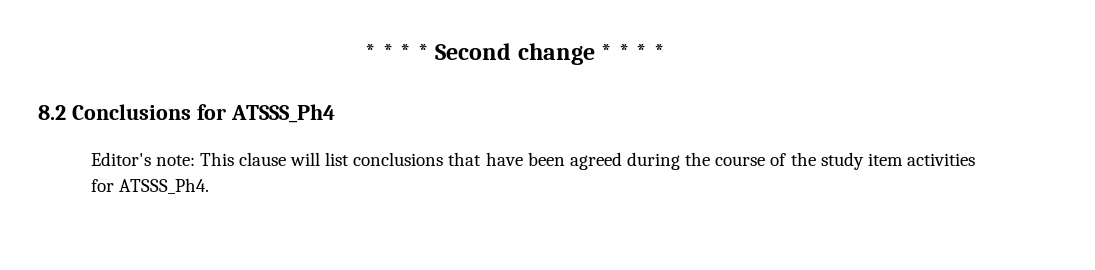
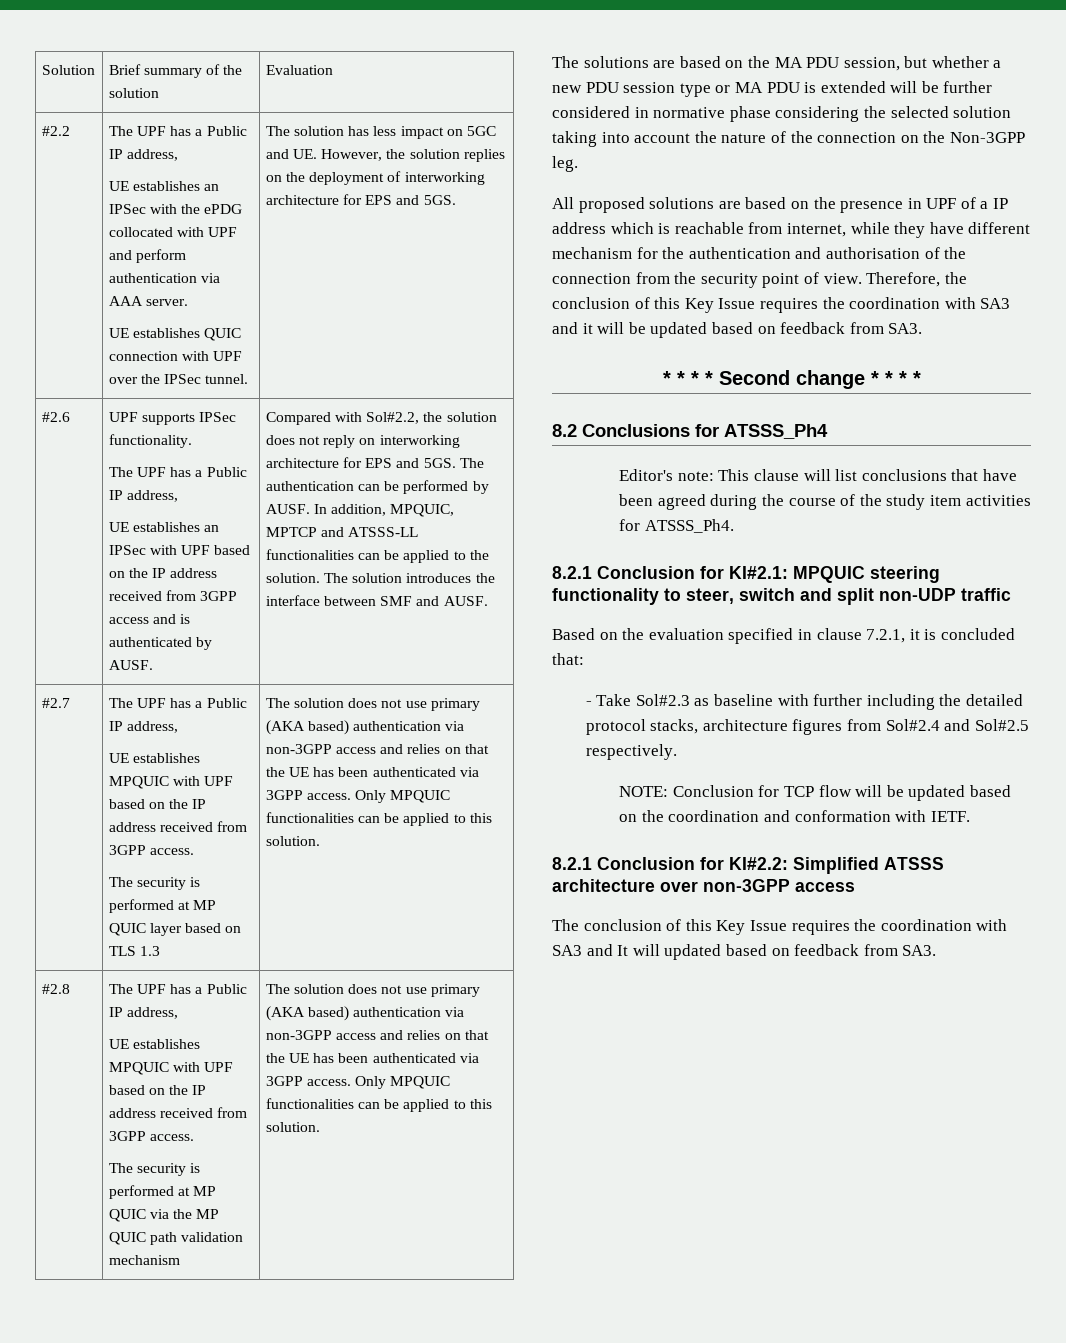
+ Solution | Brief summary of the solution | Evaluation
+ #2.2 | The UPF has a Public IP address,
+ UE establishes an IPSec with the ePDG collocated with UPF and perform authentication via AAA server.
+ UE establishes QUIC connection with UPF over the IPSec tunnel. | The solution has less impact on 5GC and UE. However, the solution replies on the deployment of interworking architecture for EPS and 5GS.
+ #2.6 | UPF supports IPSec functionality.
+ The UPF has a Public IP address,
+ UE establishes an IPSec with UPF based on the IP address received from 3GPP access and is authenticated by AUSF. | Compared with Sol#2.2, the solution does not reply on interworking architecture for EPS and 5GS. The authentication can be performed by AUSF. In addition, MPQUIC, MPTCP and ATSSS-LL functionalities can be applied to the solution. The solution introduces the interface between SMF and AUSF.
+ #2.7 | The UPF has a Public IP address,
+ UE establishes MPQUIC with UPF based on the IP address received from 3GPP access.
+ The security is performed at MP QUIC layer based on TLS 1.3 | The solution does not use primary (AKA based) authentication via non-3GPP access and relies on that the UE has been authenticated via 3GPP access. Only MPQUIC functionalities can be applied to this solution.
+ #2.8 | The UPF has a Public IP address,
+ UE establishes MPQUIC with UPF based on the IP address received from 3GPP access.
+ The security is performed at MP QUIC via the MP QUIC path validation mechanism | The solution does not use primary (AKA based) authentication via non-3GPP access and relies on that the UE has been authenticated via 3GPP access. Only MPQUIC functionalities can be applied to this solution.
+ The solutions are based on the MA PDU session, but whether a new PDU session type or MA PDU is extended will be further considered in normative phase considering the selected solution taking into account the nature of the connection on the Non-3GPP leg.
+ All proposed solutions are based on the presence in UPF of a IP address which is reachable from internet, while they have different mechanism for the authentication and authorisation of the connection from the security point of view. Therefore, the conclusion of this Key Issue requires the coordination with SA3 and it will be updated based on feedback from SA3.
+ 8.2.1 Conclusion for KI#2.1: MPQUIC steering functionality to steer, switch and split non-UDP traffic
+ Based on the evaluation specified in clause 7.2.1, it is concluded that:
+ - Take Sol#2.3 as baseline with further including the detailed protocol stacks, architecture figures from Sol#2.4 and Sol#2.5 respectively.
+ NOTE: Conclusion for TCP flow will be updated based on the coordination and conformation with IETF.
+ 8.2.1 Conclusion for KI#2.2: Simplified ATSSS architecture over non-3GPP access
+ The conclusion of this Key Issue requires the coordination with SA3 and It will updated based on feedback from SA3.

